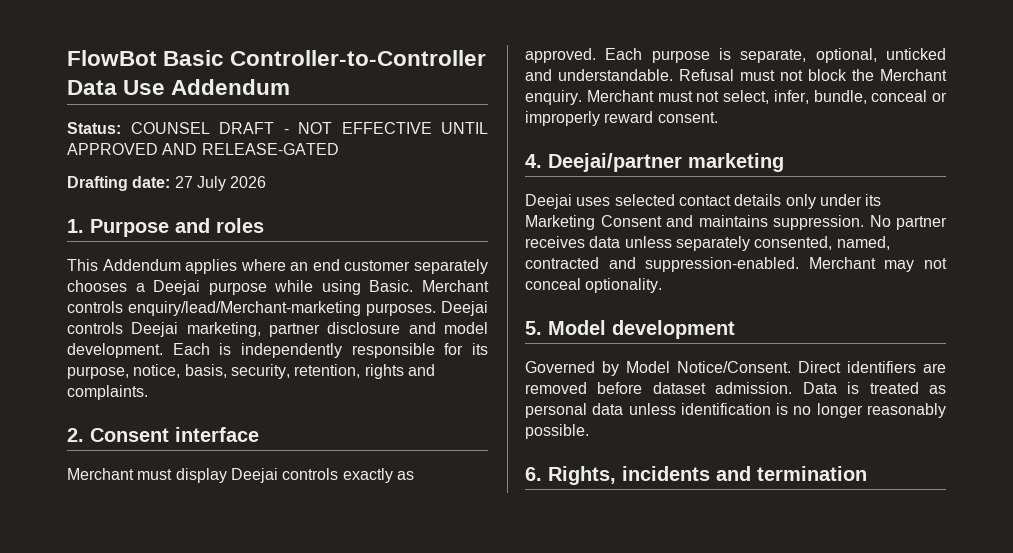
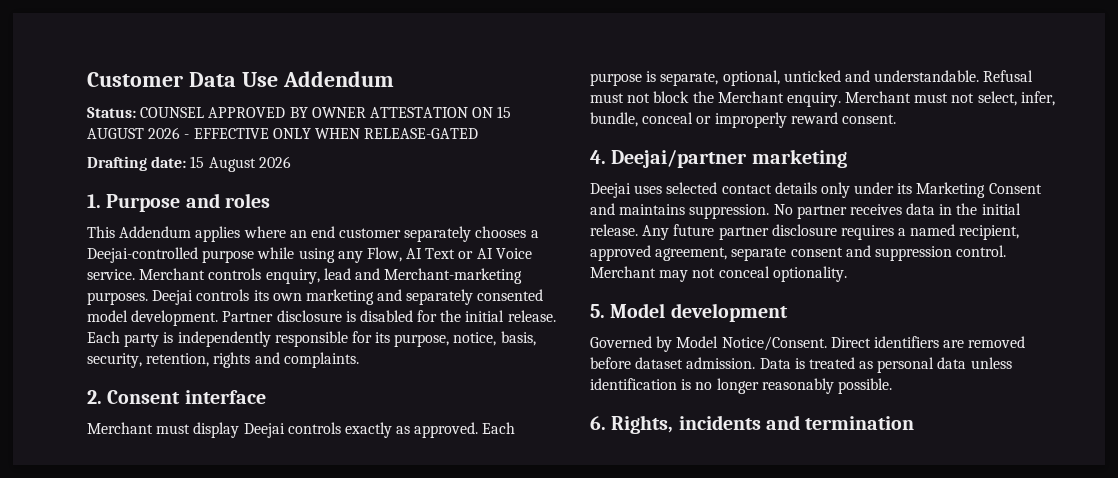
- FlowBot Basic Controller-to-Controller Data Use Addendum
+ Customer Data Use Addendum
- Status: COUNSEL DRAFT - NOT EFFECTIVE UNTIL APPROVED AND RELEASE-GATED
+ Status: COUNSEL APPROVED BY OWNER ATTESTATION ON 15 AUGUST 2026 - EFFECTIVE ONLY WHEN RELEASE-GATED
- Drafting date: 27 July 2026
+ Drafting date: 15 August 2026
- This Addendum applies where an end customer separately chooses a Deejai purpose while using Basic. Merchant controls enquiry/lead/Merchant-marketing purposes. Deejai controls Deejai marketing, partner disclosure and model development. Each is independently responsible for its purpose, notice, basis, security, retention, rights and complaints.
+ This Addendum applies where an end customer separately chooses a Deejai-controlled purpose while using any Flow, AI Text or AI Voice service. Merchant controls enquiry, lead and Merchant-marketing purposes. Deejai controls its own marketing and separately consented model development. Partner disclosure is disabled for the initial release. Each party is independently responsible for its purpose, notice, basis, security, retention, rights and complaints.
- No partner receives data unless separately consented, named, contracted and suppression-enabled.
+ No partner receives data in the initial release. Any future partner disclosure requires a named recipient, approved agreement, separate consent and suppression control.

